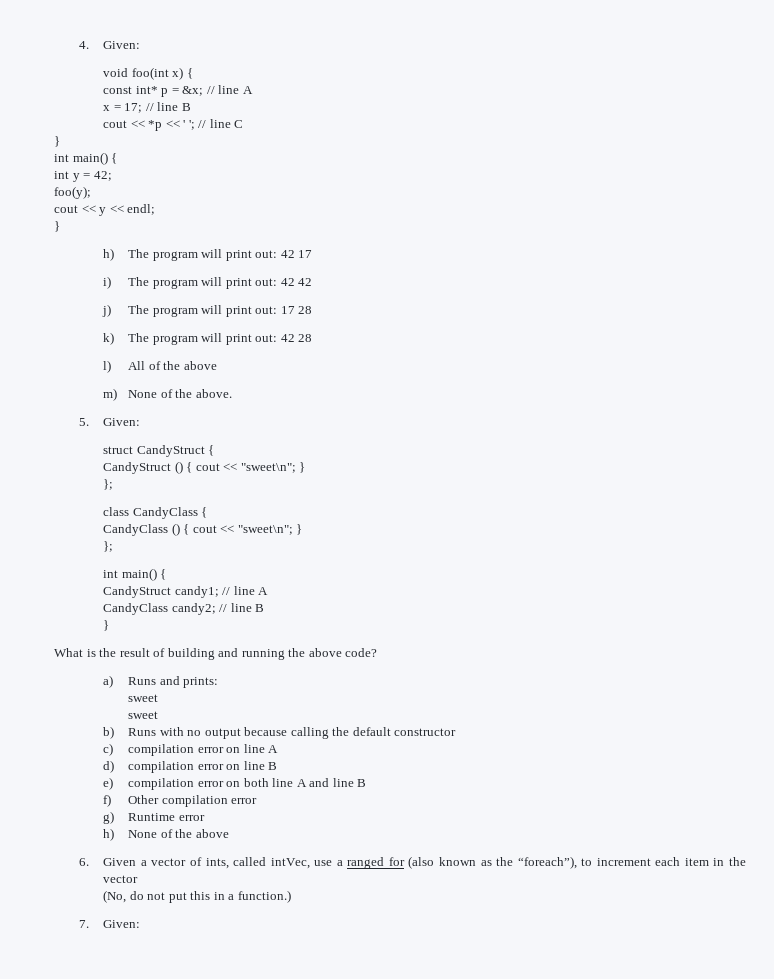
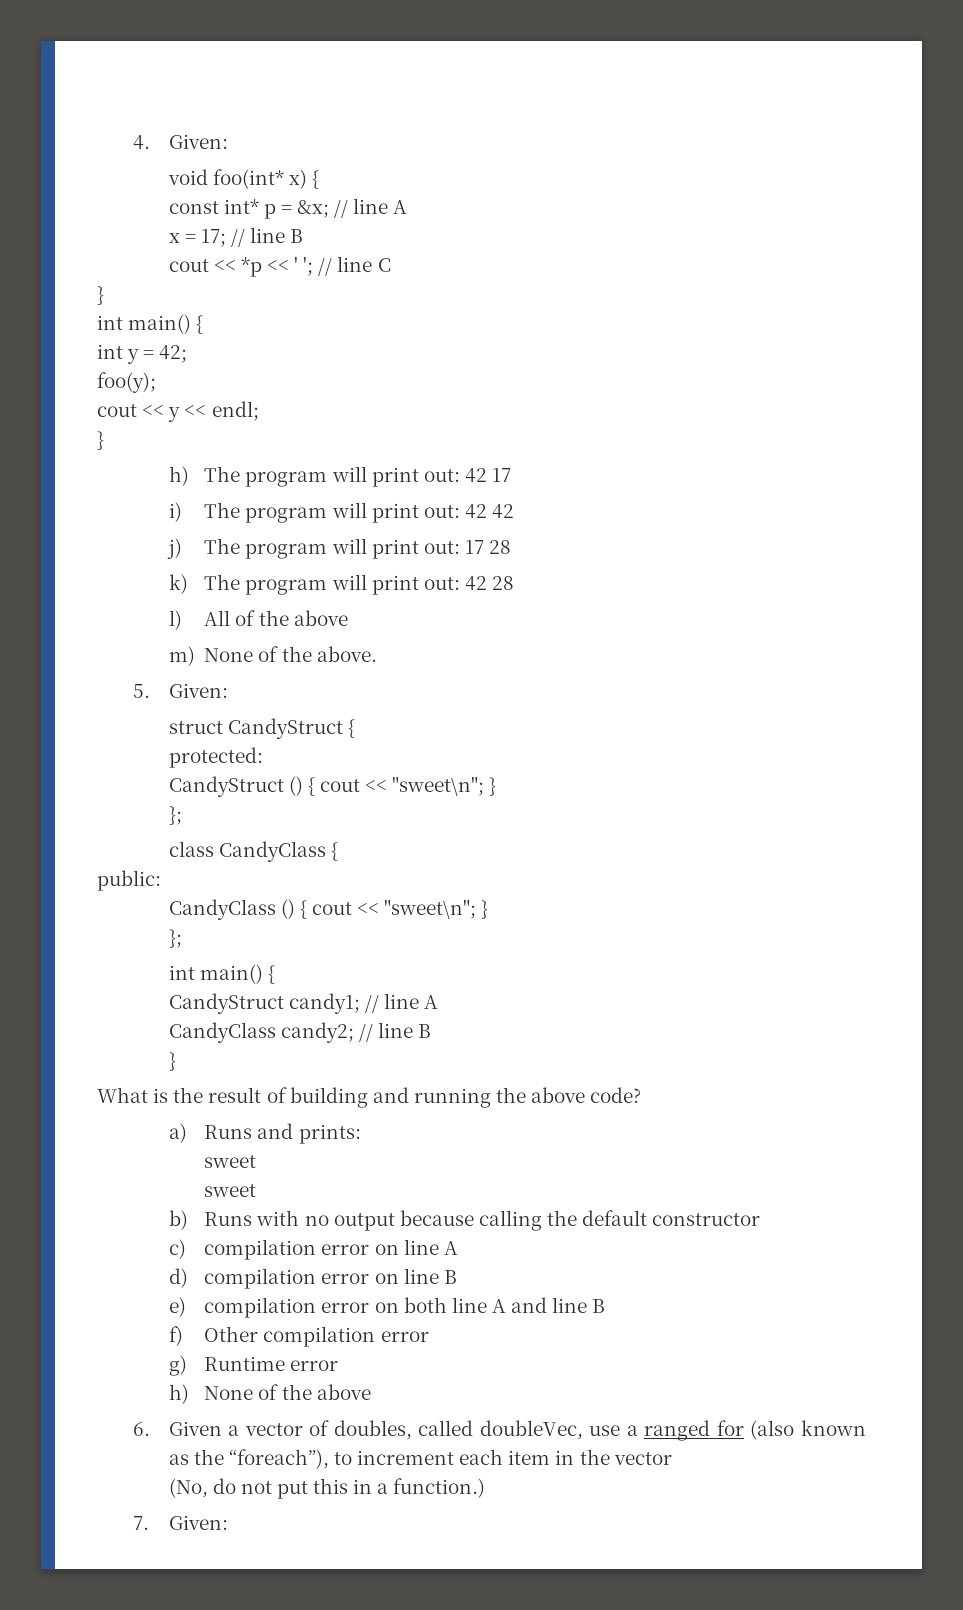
- void foo(int x) {
+ void foo(int* x) {
+ protected:
+ public:
- 6. Given a vector of ints, called intVec, use a ranged for (also known as the “foreach”), to increment each item in the vector
+ 6. Given a vector of doubles, called doubleVec, use a ranged for (also known as the “foreach”), to increment each item in the vector

